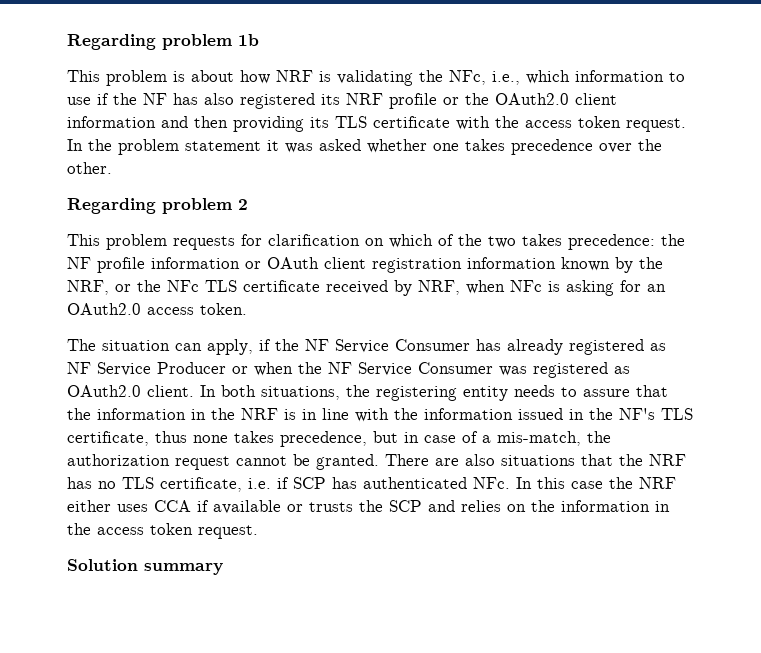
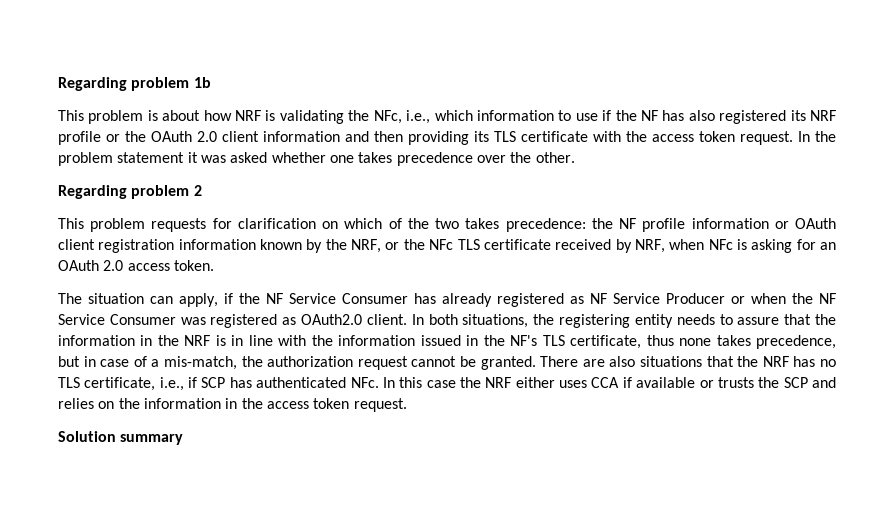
- This problem is about how NRF is validating the NFc, i.e., which information to use if the NF has also registered its NRF profile or the OAuth2.0 client information and then providing its TLS certificate with the access token request.
+ This problem is about how NRF is validating the NFc, i.e., which information to use if the NF has also registered its NRF profile or the OAuth 2.0 client information and then providing its TLS certificate with the access token request.
- This problem requests for clarification on which of the two takes precedence: the NF profile information or OAuth client registration information known by the NRF, or the NFc TLS certificate received by NRF, when NFc is asking for an OAuth2.0 access token.
+ This problem requests for clarification on which of the two takes precedence: the NF profile information or OAuth client registration information known by the NRF, or the NFc TLS certificate received by NRF, when NFc is asking for an OAuth 2.0 access token.
- There are also situations that the NRF has no TLS certificate, i.e. if SCP has authenticated NFc. In this case the NRF either uses CCA if available or trusts the SCP and relies on the information in the access token request.
+ There are also situations that the NRF has no TLS certificate, i.e., if SCP has authenticated NFc. In this case the NRF either uses CCA if available or trusts the SCP and relies on the information in the access token request.

